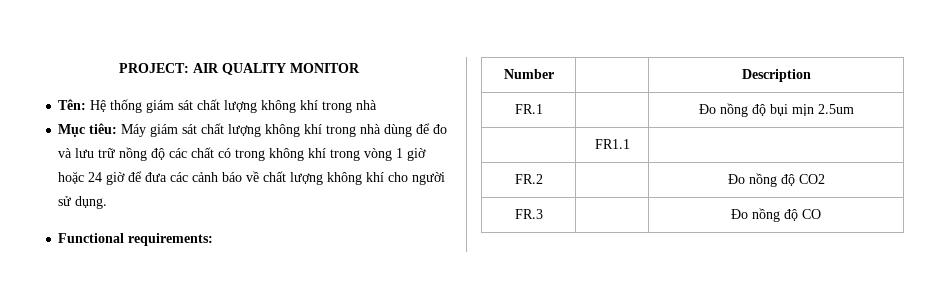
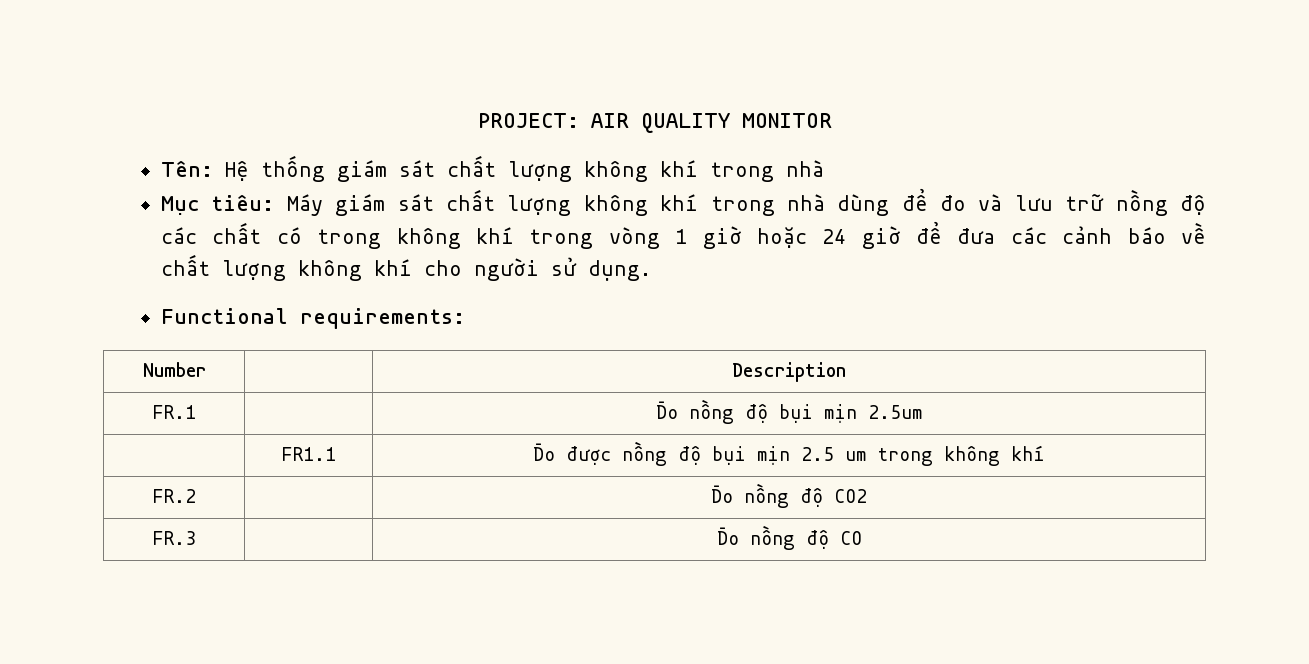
- | FR1.1 |
+ | FR1.1 | Đo được nồng độ bụi mịn 2.5 um trong không khí

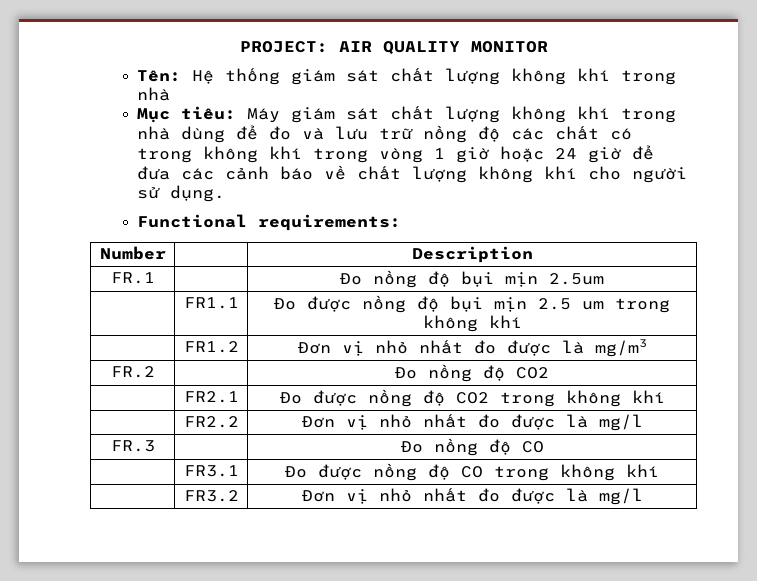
+ | FR1.2 | Đơn vị nhỏ nhất đo được là mg/m3
+ | FR2.1 | Đo được nồng độ CO2 trong không khí
+ | FR2.2 | Đơn vị nhỏ nhất đo được là mg/l
+ | FR3.1 | Đo được nồng độ CO trong không khí
+ | FR3.2 | Đơn vị nhỏ nhất đo được là mg/l

